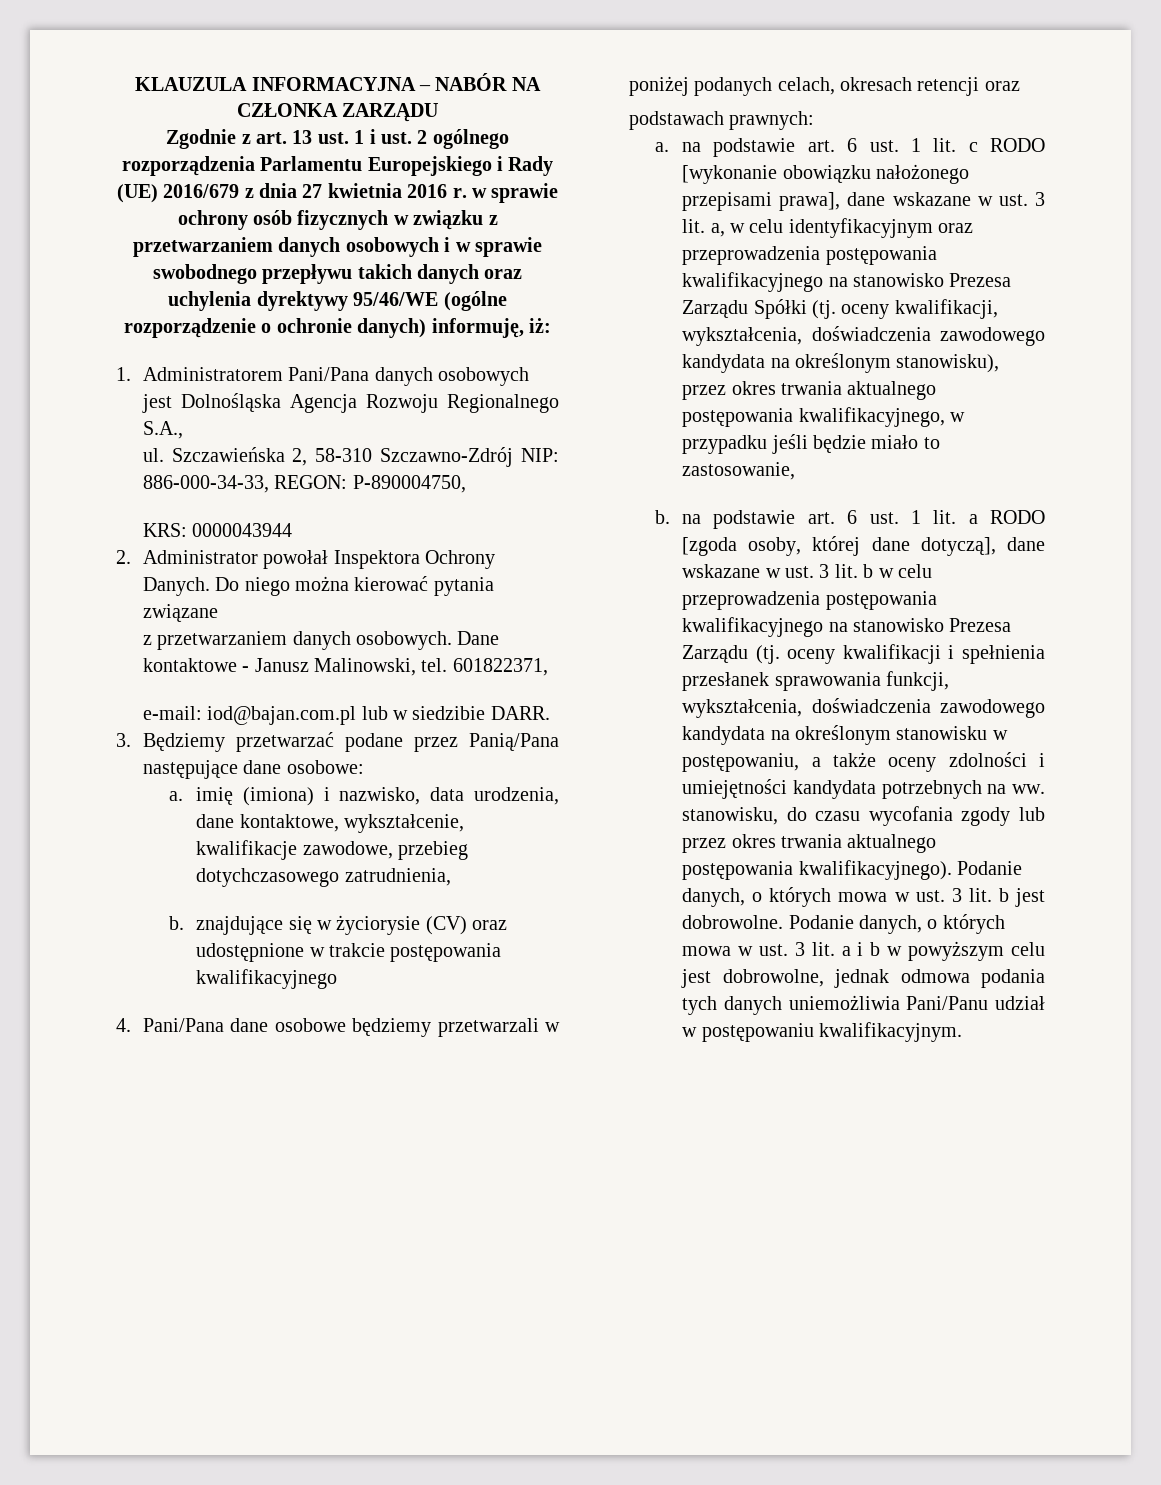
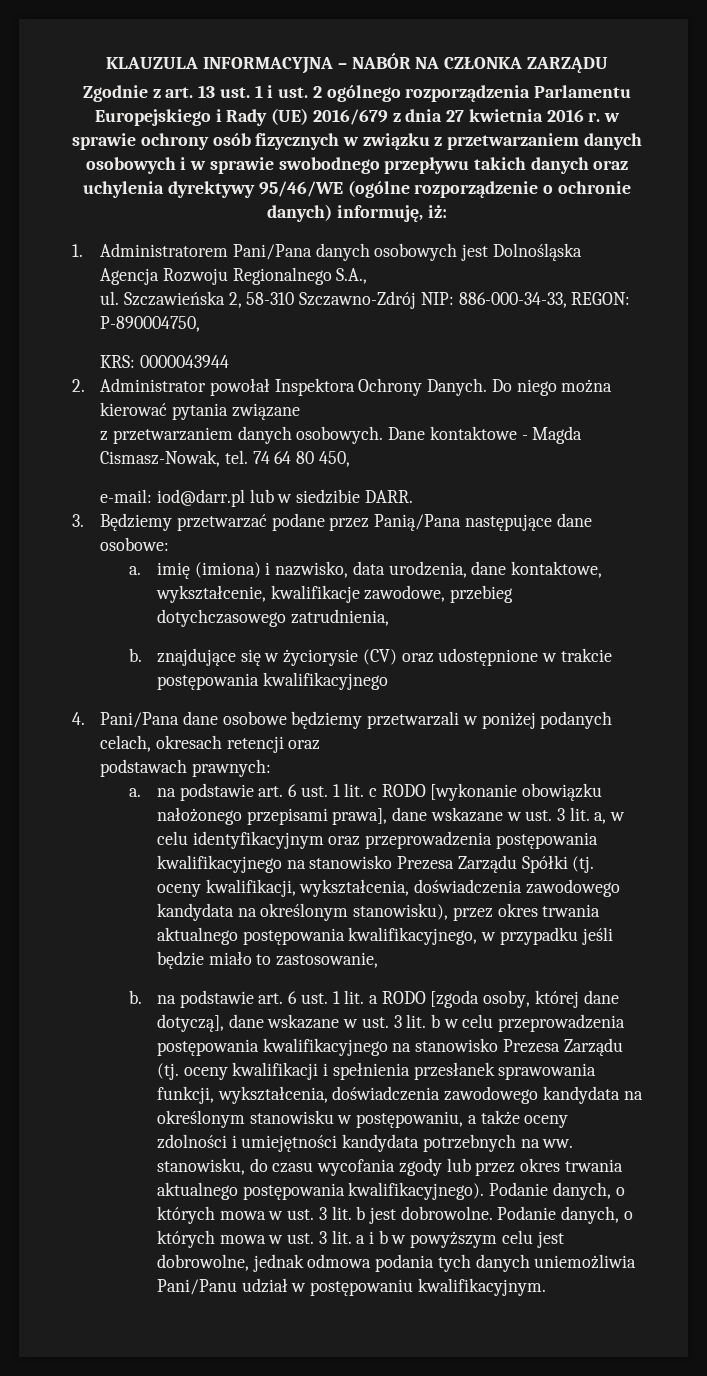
- Dane kontaktowe - Janusz Malinowski, tel. 601822371,
+ Dane kontaktowe - Magda Cismasz-Nowak, tel. 74 64 80 450,
- e-mail: iod@bajan.com.pl lub w siedzibie DARR.
+ e-mail: iod@darr.pl lub w siedzibie DARR.

